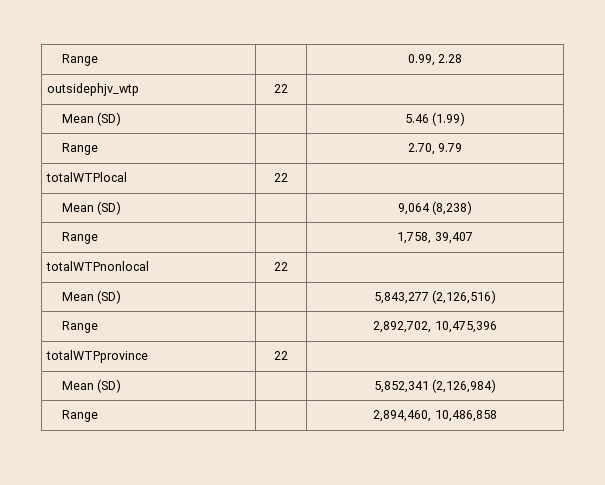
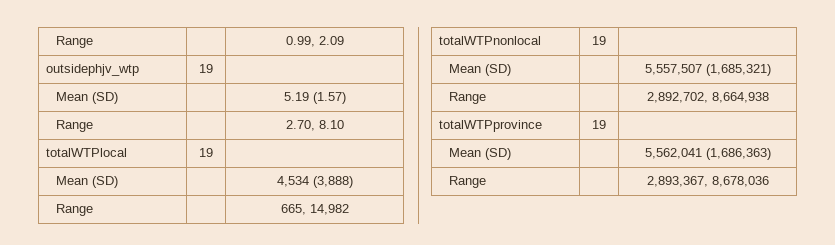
- Range | | 0.99, 2.28
+ Range | | 0.99, 2.09
- outsidephjv_wtp | 22 |
- Mean (SD) | | 5.46 (1.99)
+ outsidephjv_wtp | 19 |
+ Mean (SD) | | 5.19 (1.57)
- Range | | 2.70, 9.79
+ Range | | 2.70, 8.10
- totalWTPlocal | 22 |
- Mean (SD) | | 9,064 (8,238)
- Range | | 1,758, 39,407
+ totalWTPlocal | 19 |
+ Mean (SD) | | 4,534 (3,888)
+ Range | | 665, 14,982
- totalWTPnonlocal | 22 |
- Mean (SD) | | 5,843,277 (2,126,516)
+ totalWTPnonlocal | 19 |
+ Mean (SD) | | 5,557,507 (1,685,321)
- Range | | 2,892,702, 10,475,396
+ Range | | 2,892,702, 8,664,938
- totalWTPprovince | 22 |
- Mean (SD) | | 5,852,341 (2,126,984)
- Range | | 2,894,460, 10,486,858
+ totalWTPprovince | 19 |
+ Mean (SD) | | 5,562,041 (1,686,363)
+ Range | | 2,893,367, 8,678,036

